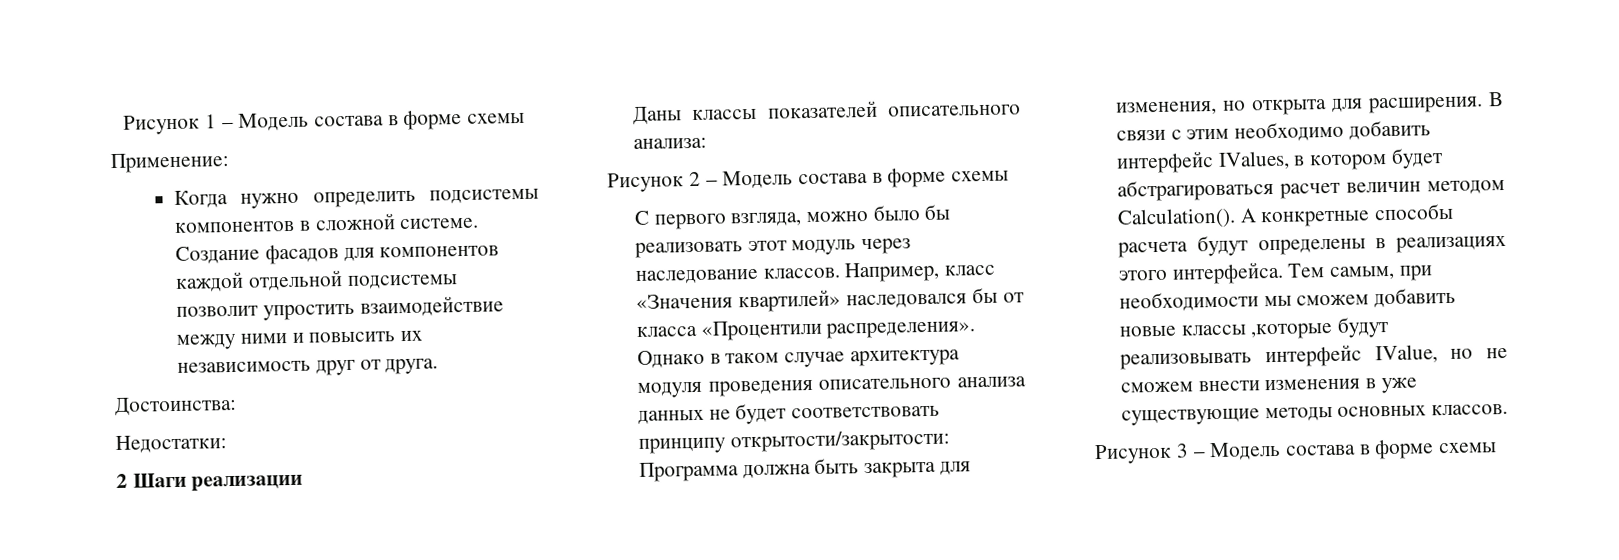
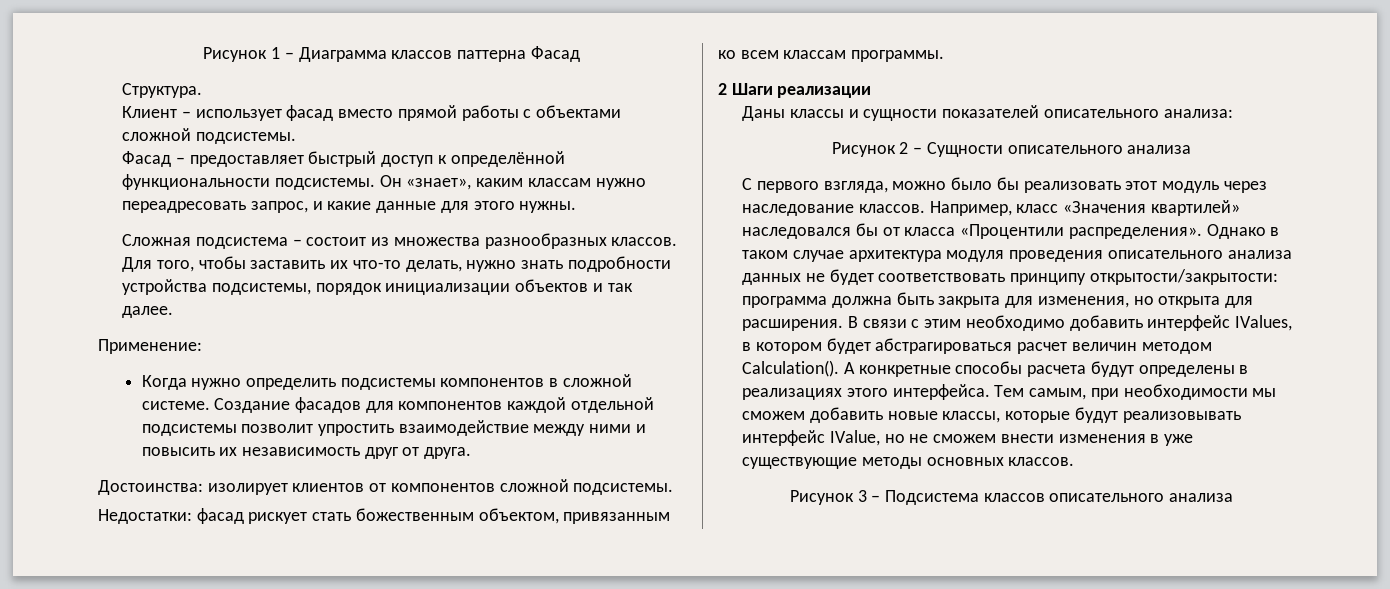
- Рисунок 1 – Модель состава в форме схемы
+ Рисунок 1 – Диаграмма классов паттерна Фасад
+ Структура.
+ Клиент – использует фасад вместо прямой работы с объектами сложной подсистемы.
+ Фасад – предоставляет быстрый доступ к определённой функциональности подсистемы. Он «знает», каким классам нужно переадресовать запрос, и какие данные для этого нужны.
+ Сложная подсистема – состоит из множества разнообразных классов. Для того, чтобы заставить их что-то делать, нужно знать подробности устройства подсистемы, порядок инициализации объектов и так далее.
- Достоинства:
- Недостатки:
+ Достоинства: изолирует клиентов от компонентов сложной подсистемы.
+ Недостатки: фасад рискует стать божественным объектом, привязанным ко всем классам программы.
- Даны классы показателей описательного анализа:
+ Даны классы и сущности показателей описательного анализа:
- Рисунок 2 – Модель состава в форме схемы
+ Рисунок 2 – Сущности описательного анализа
- Однако в таком случае архитектура модуля проведения описательного анализа данных не будет соответствовать принципу открытости/закрытости: Программа должна быть закрыта для изменения, но открыта для расширения.
+ Однако в таком случае архитектура модуля проведения описательного анализа данных не будет соответствовать принципу открытости/закрытости: программа должна быть закрыта для изменения, но открыта для расширения.
- Тем самым, при необходимости мы сможем добавить новые классы ,которые будут реализовывать интерфейс IValue, но не сможем внести изменения в уже существующие методы основных классов.
+ Тем самым, при необходимости мы сможем добавить новые классы, которые будут реализовывать интерфейс IValue, но не сможем внести изменения в уже существующие методы основных классов.
- Рисунок 3 – Модель состава в форме схемы
+ Рисунок 3 – Подсистема классов описательного анализа

